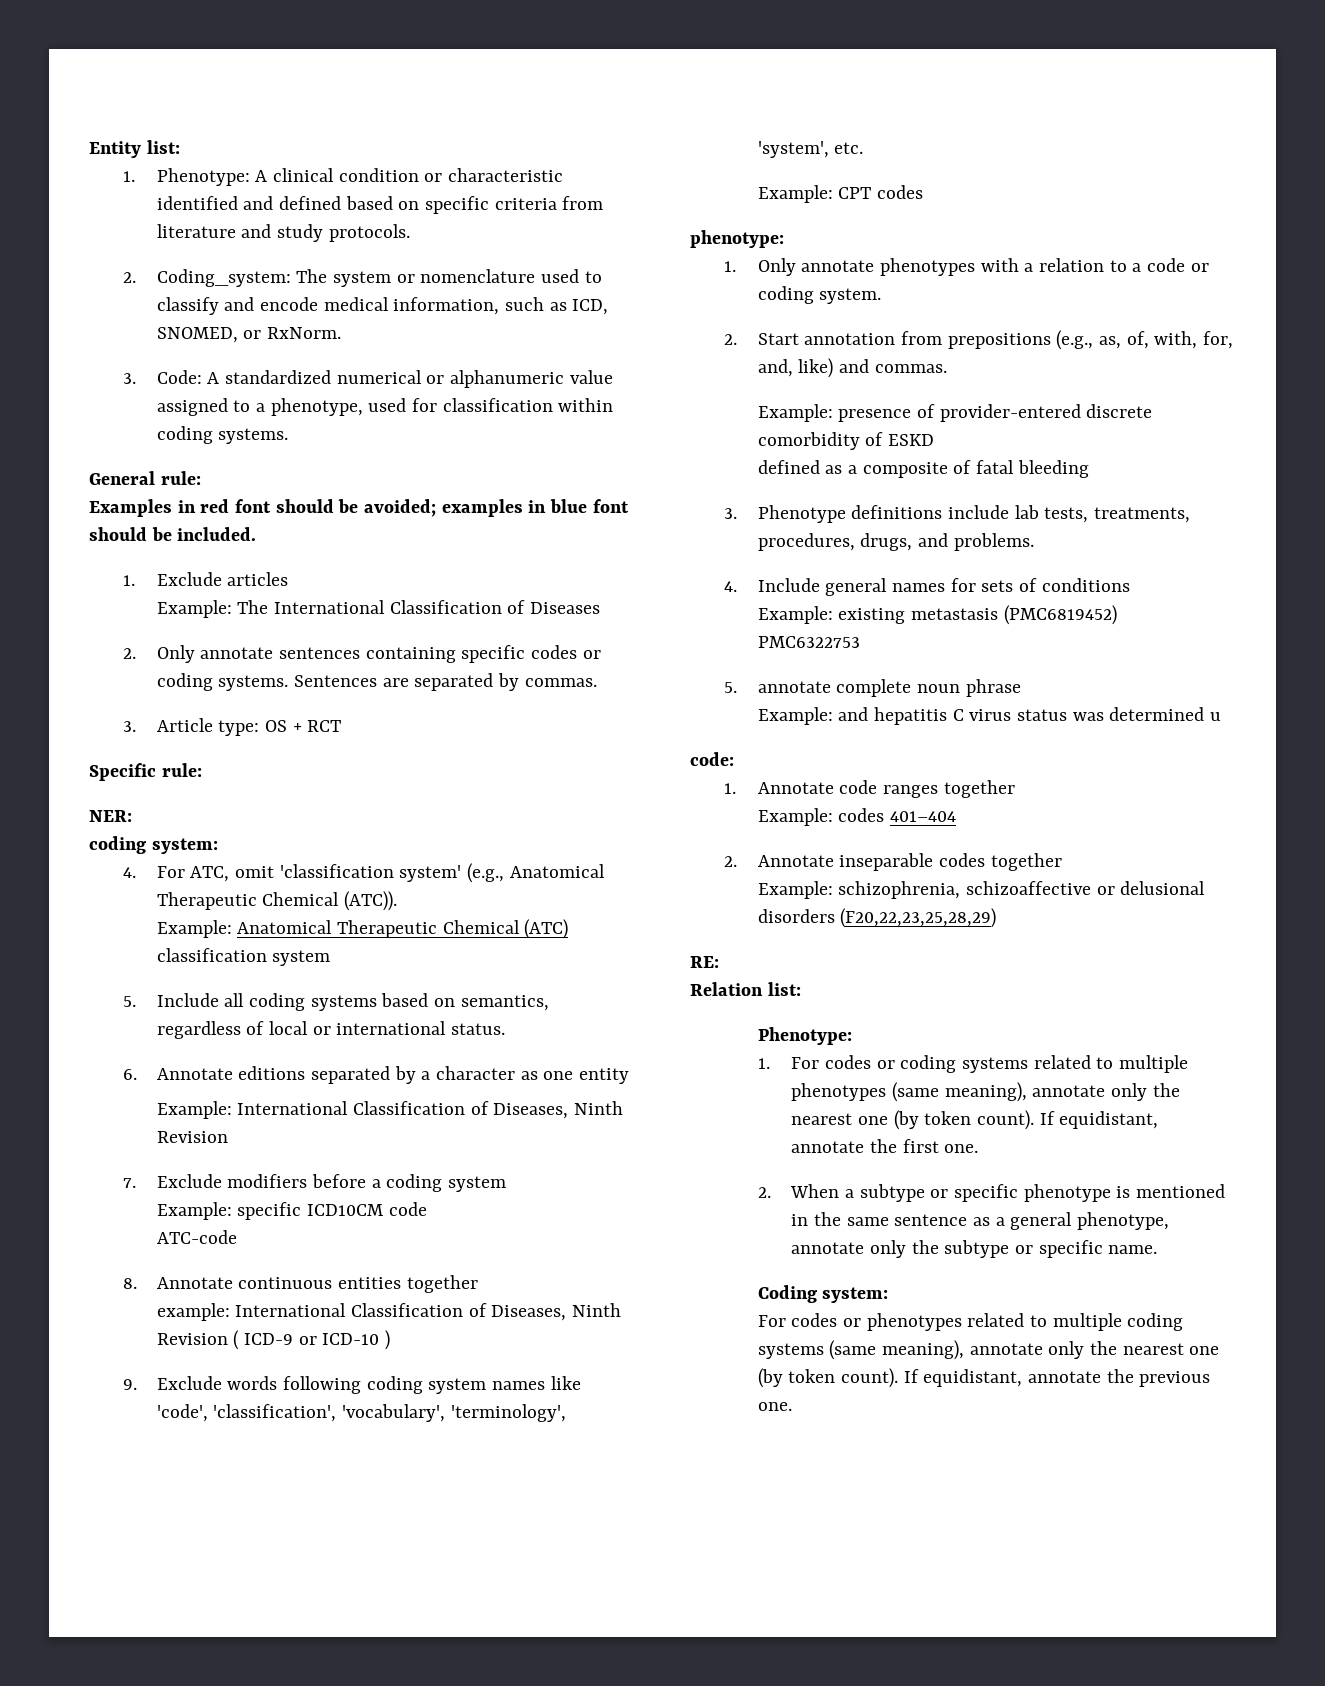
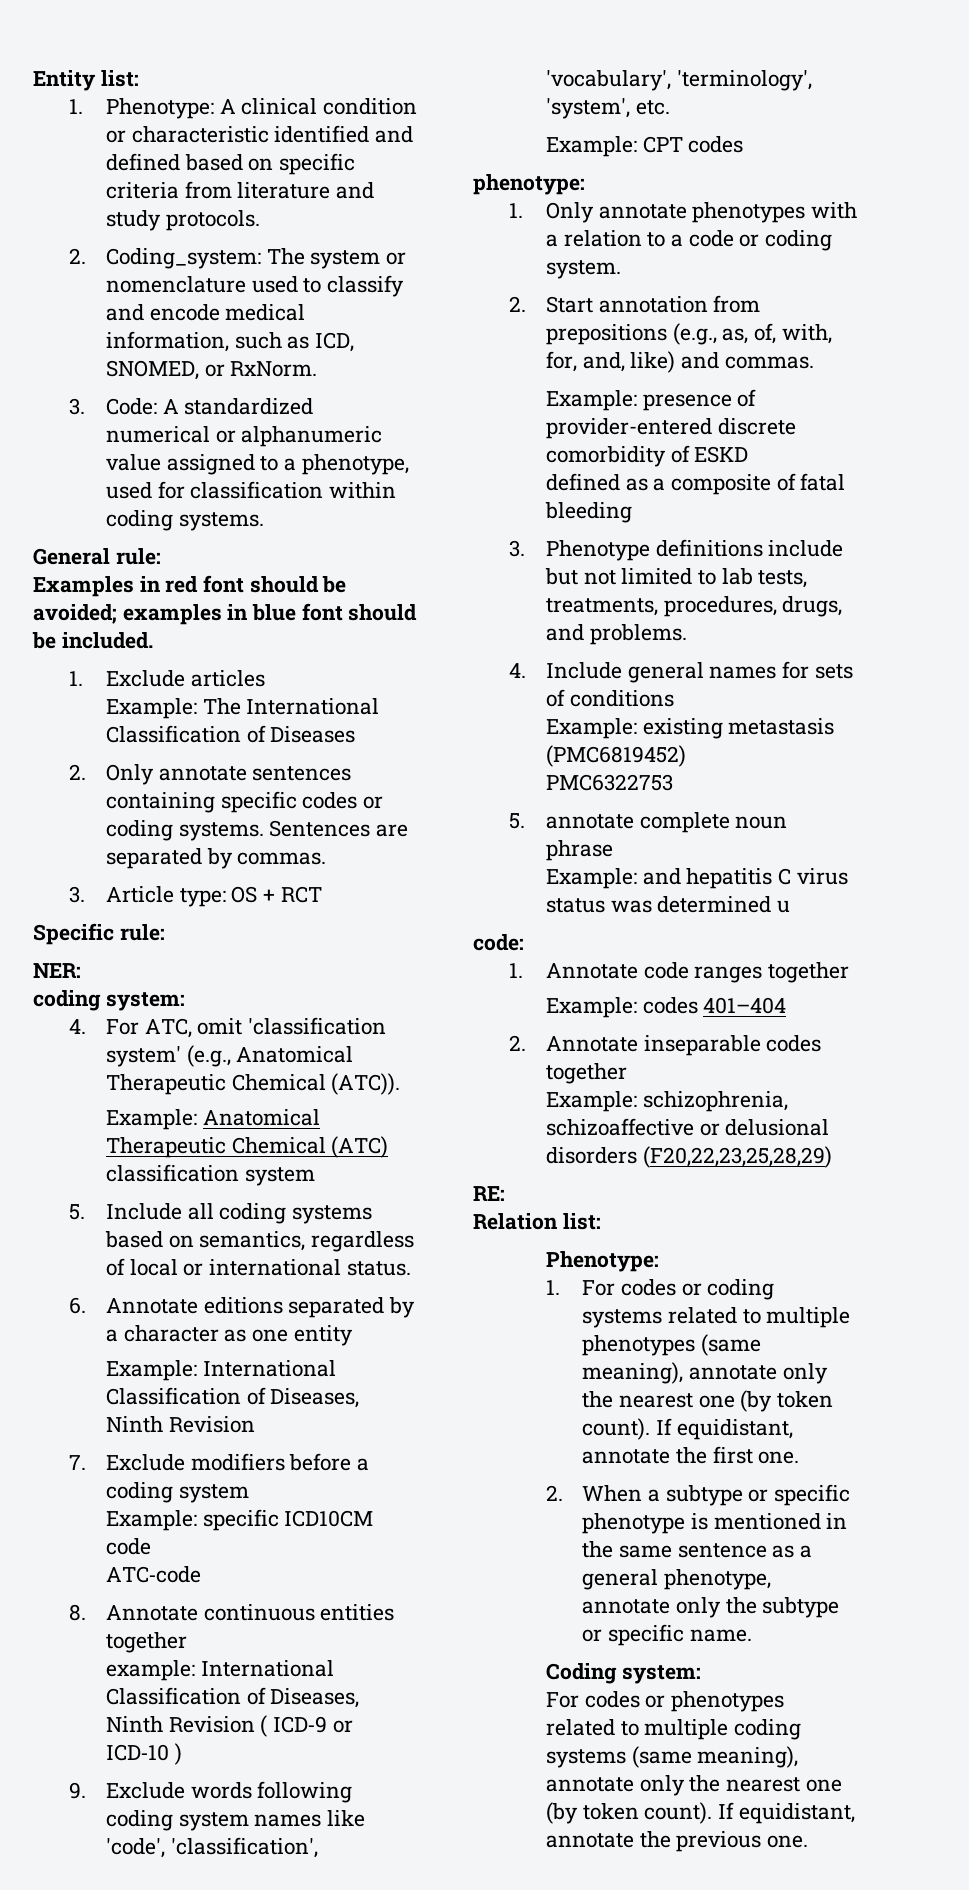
- 3. Phenotype definitions include lab tests, treatments, procedures, drugs, and problems.
+ 3. Phenotype definitions include but not limited to lab tests, treatments, procedures, drugs, and problems.

